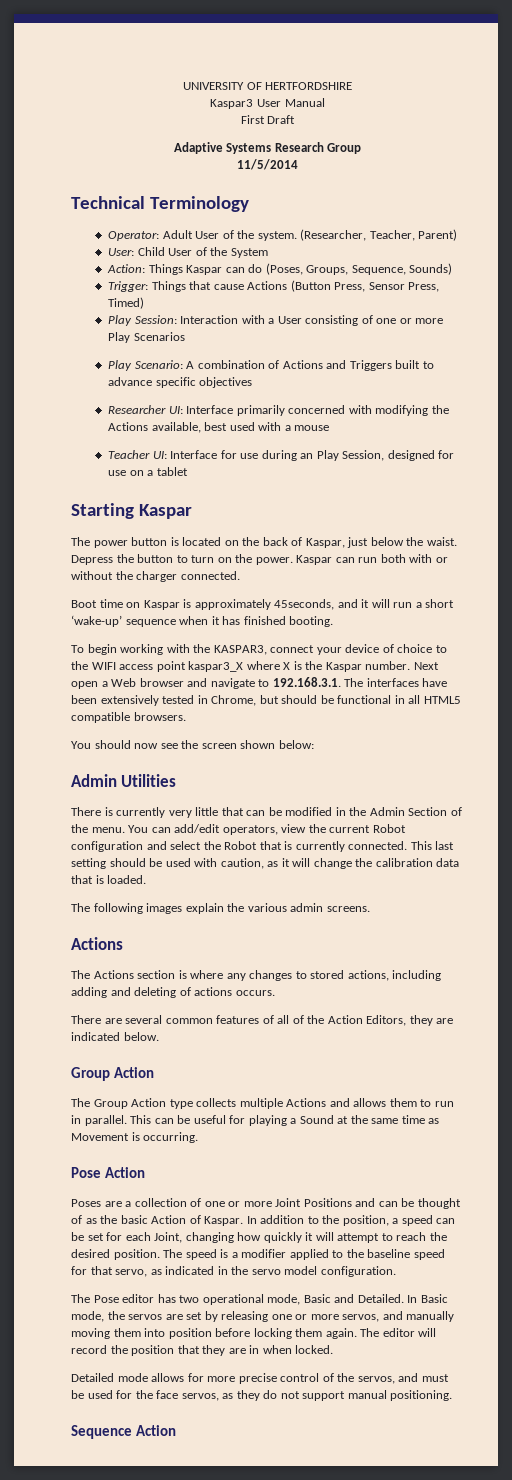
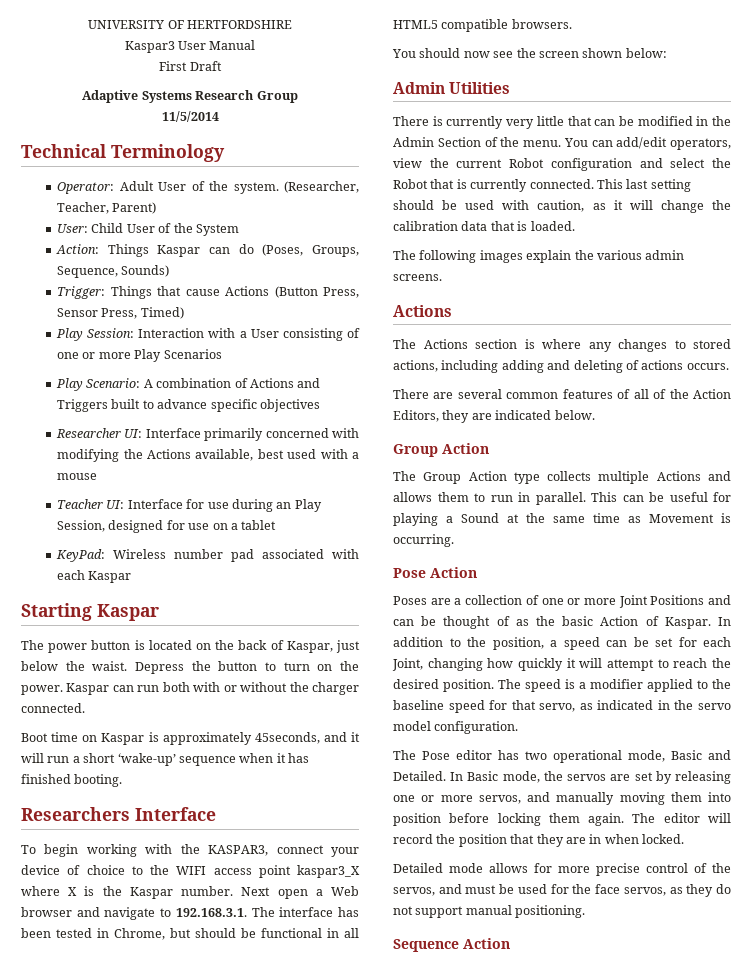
+ KeyPad: Wireless number pad associated with each Kaspar
+ Researchers Interface
- Next open a Web browser and navigate to 192.168.3.1. The interfaces have been extensively tested in Chrome, but should be functional in all HTML5 compatible browsers.
+ Next open a Web browser and navigate to 192.168.3.1. The interface has been tested in Chrome, but should be functional in all HTML5 compatible browsers.

